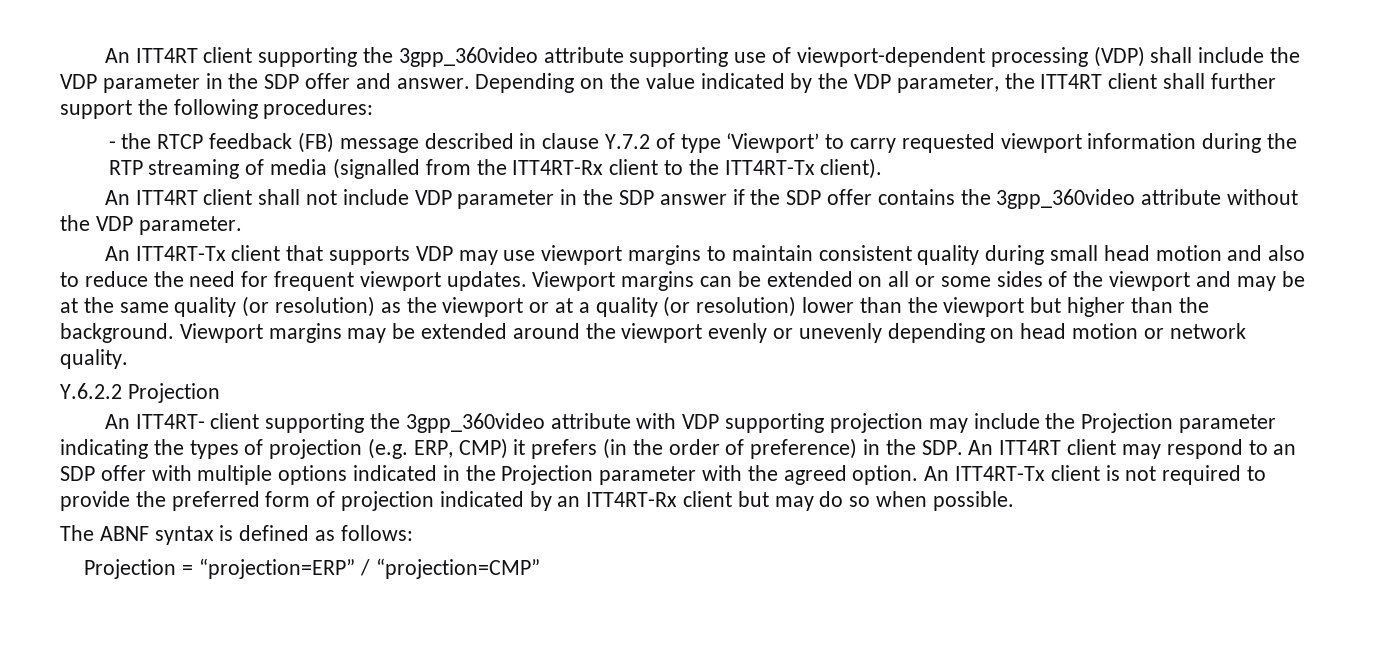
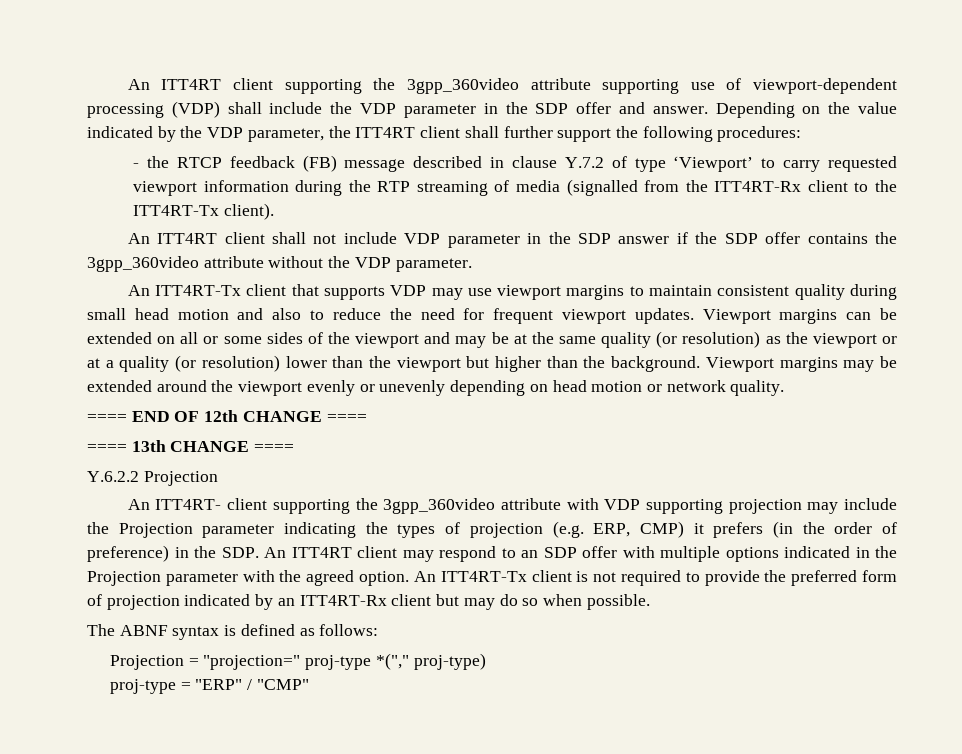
+ ==== END OF 12th CHANGE ====
+ ==== 13th CHANGE ====
- Projection = “projection=ERP” / “projection=CMP”
+ Projection = "projection=" proj-type *("," proj-type)
+ proj-type = "ERP" / "CMP"

